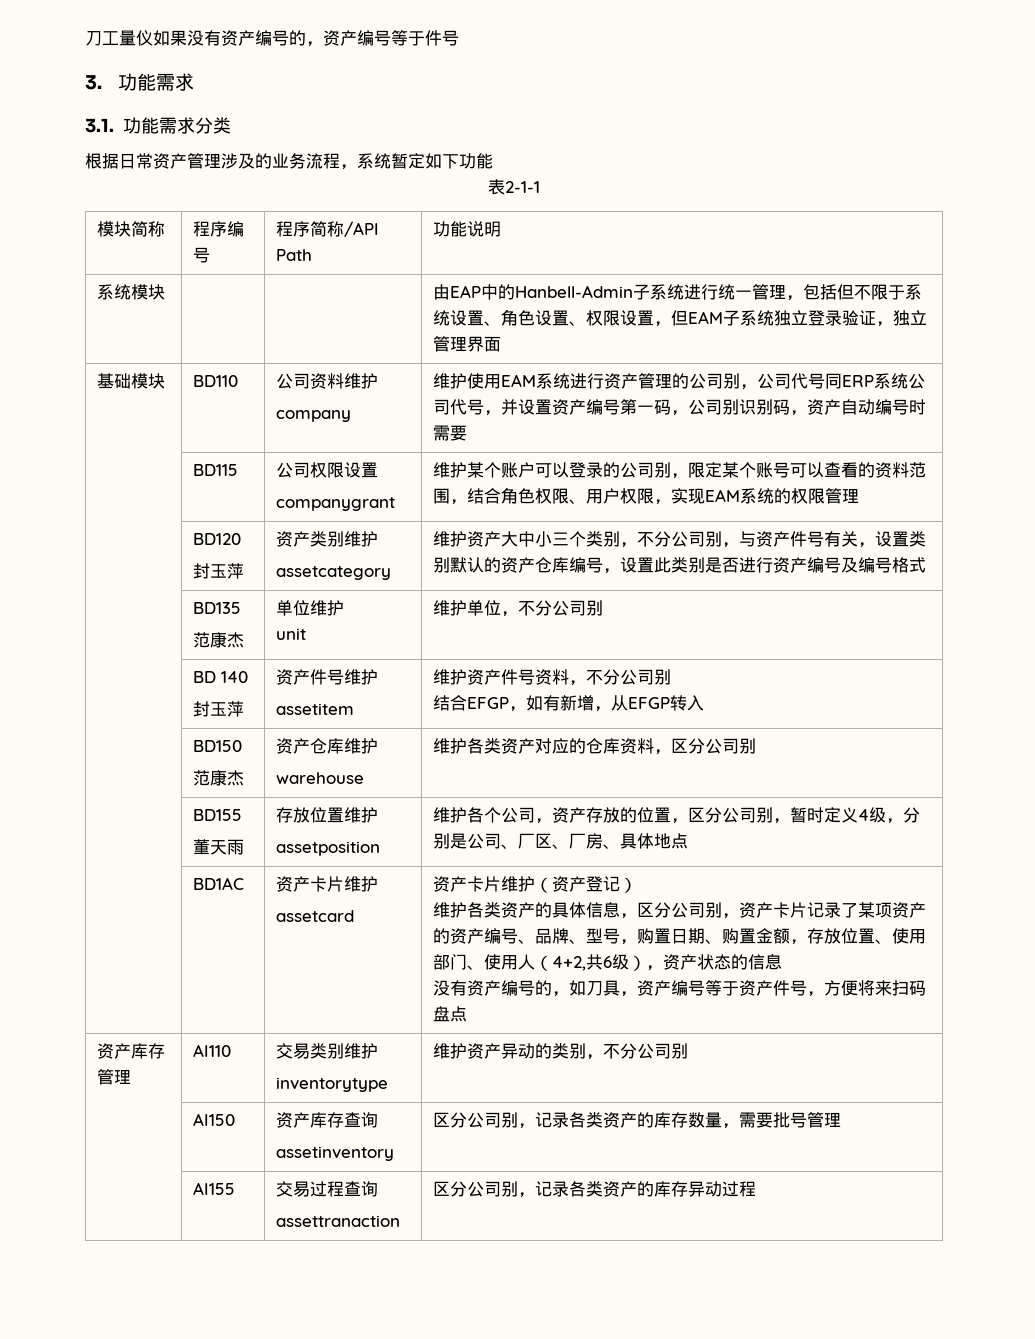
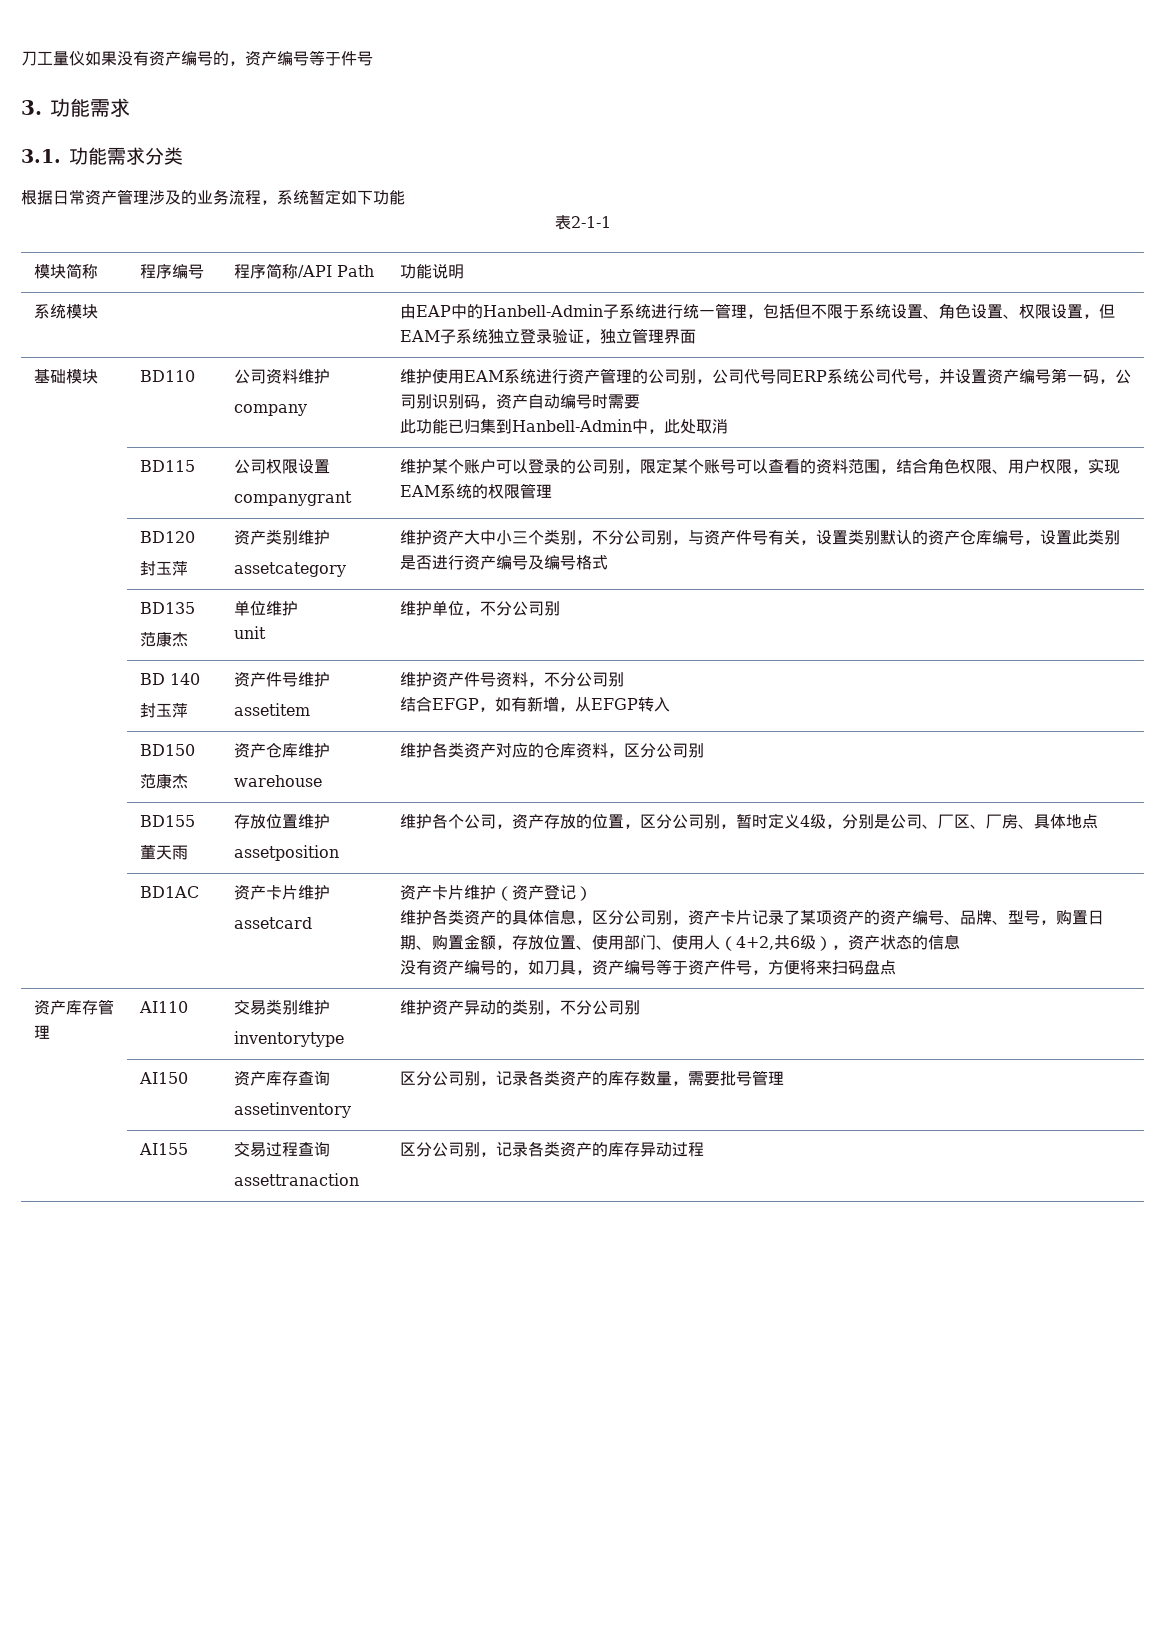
+ 此功能已归集到Hanbell-Admin中，此处取消

